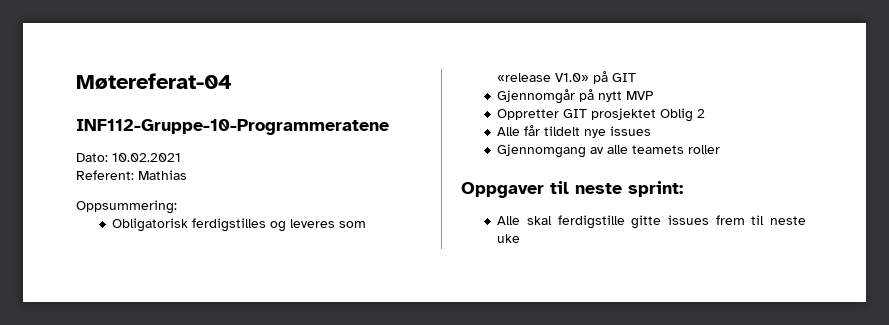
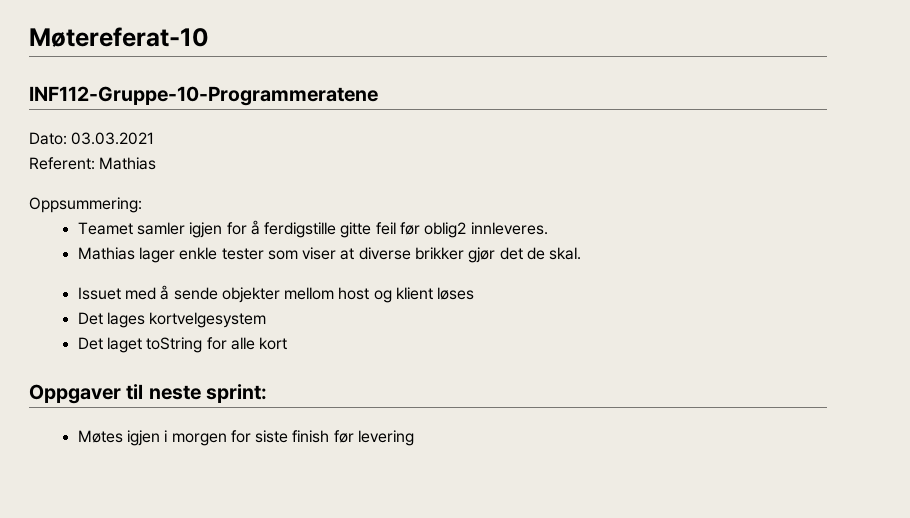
- Møtereferat-04
+ Møtereferat-10
- Dato: 10.02.2021
+ Dato: 03.03.2021
- Obligatorisk ferdigstilles og leveres som «release V1.0» på GIT
- Gjennomgår på nytt MVP
- Oppretter GIT prosjektet Oblig 2
- Alle får tildelt nye issues
- Gjennomgang av alle teamets roller
+ Teamet samler igjen for å ferdigstille gitte feil før oblig2 innleveres.
+ Mathias lager enkle tester som viser at diverse brikker gjør det de skal.
+ Issuet med å sende objekter mellom host og klient løses
+ Det lages kortvelgesystem
+ Det laget toString for alle kort
  Oppgaver til neste sprint:
- Alle skal ferdigstille gitte issues frem til neste uke
+ Møtes igjen i morgen for siste finish før levering

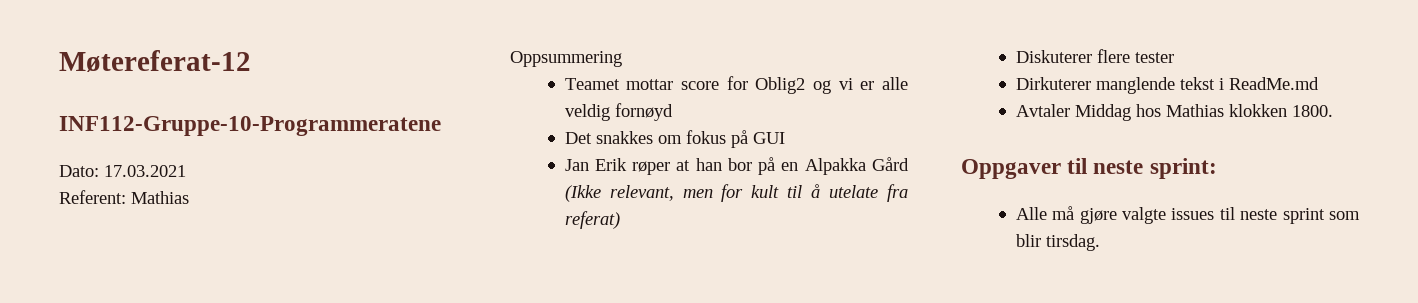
- Møtereferat-10
+ Møtereferat-12
- Dato: 03.03.2021
+ Dato: 17.03.2021
- Oppsummering:
+ Oppsummering
- Teamet samler igjen for å ferdigstille gitte feil før oblig2 innleveres.
- Mathias lager enkle tester som viser at diverse brikker gjør det de skal.
- Issuet med å sende objekter mellom host og klient løses
- Det lages kortvelgesystem
- Det laget toString for alle kort
+ Teamet mottar score for Oblig2 og vi er alle veldig fornøyd
+ Det snakkes om fokus på GUI
+ Jan Erik røper at han bor på en Alpakka Gård (Ikke relevant, men for kult til å utelate fra referat)
+ Diskuterer flere tester
+ Dirkuterer manglende tekst i ReadMe.md
+ Avtaler Middag hos Mathias klokken 1800.
  Oppgaver til neste sprint:
- Møtes igjen i morgen for siste finish før levering
+ Alle må gjøre valgte issues til neste sprint som blir tirsdag.

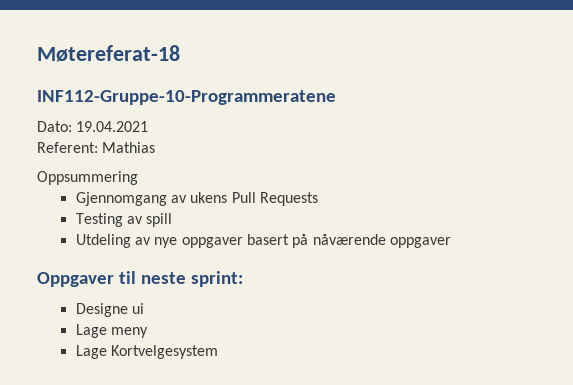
- Møtereferat-12
+ Møtereferat-18
- Dato: 17.03.2021
+ Dato: 19.04.2021
- Teamet mottar score for Oblig2 og vi er alle veldig fornøyd
- Det snakkes om fokus på GUI
- Jan Erik røper at han bor på en Alpakka Gård (Ikke relevant, men for kult til å utelate fra referat)
- Diskuterer flere tester
- Dirkuterer manglende tekst i ReadMe.md
- Avtaler Middag hos Mathias klokken 1800.
+ Gjennomgang av ukens Pull Requests
+ Testing av spill
+ Utdeling av nye oppgaver basert på nåværende oppgaver
  Oppgaver til neste sprint:
- Alle må gjøre valgte issues til neste sprint som blir tirsdag.
+ Designe ui
+ Lage meny
+ Lage Kortvelgesystem

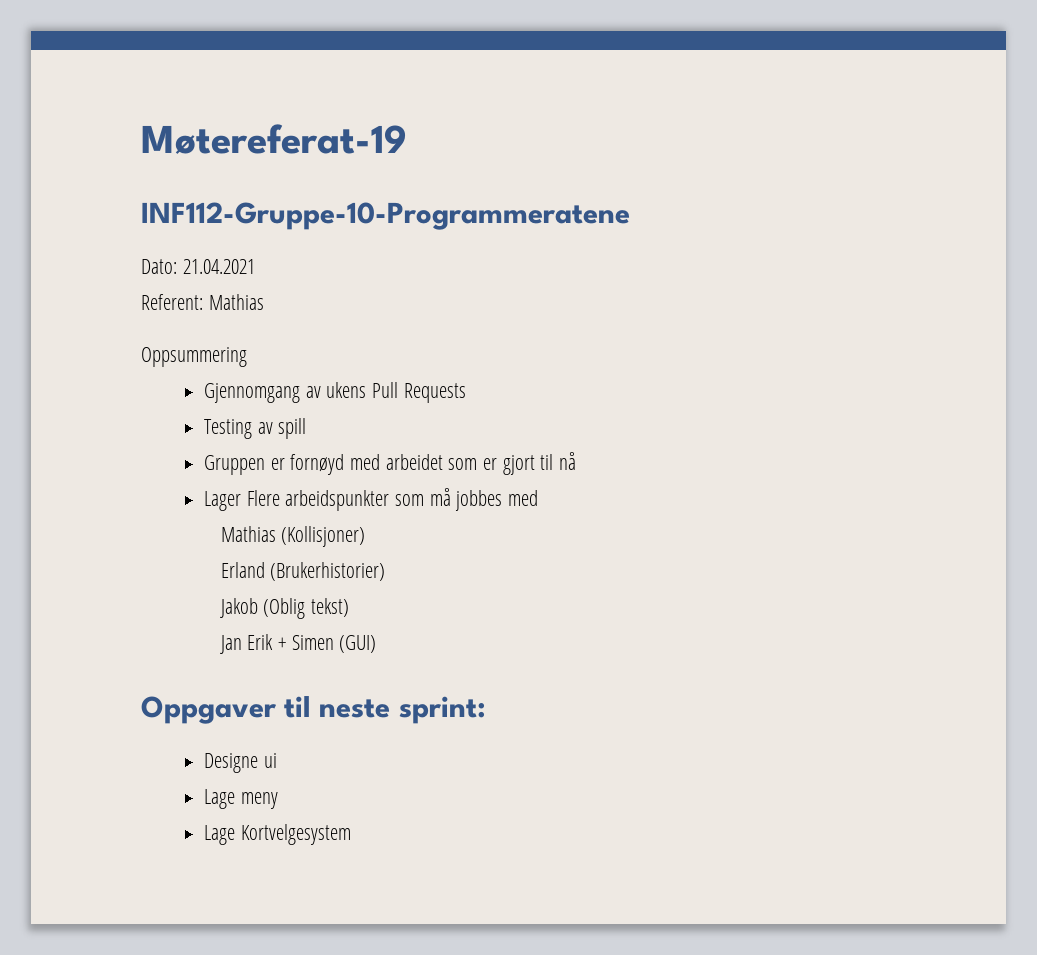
- Møtereferat-18
+ Møtereferat-19
- Dato: 19.04.2021
+ Dato: 21.04.2021
- Utdeling av nye oppgaver basert på nåværende oppgaver
+ Gruppen er fornøyd med arbeidet som er gjort til nå
+ Lager Flere arbeidspunkter som må jobbes med
+ Mathias (Kollisjoner)
+ Erland (Brukerhistorier)
+ Jakob (Oblig tekst)
+ Jan Erik + Simen (GUI)

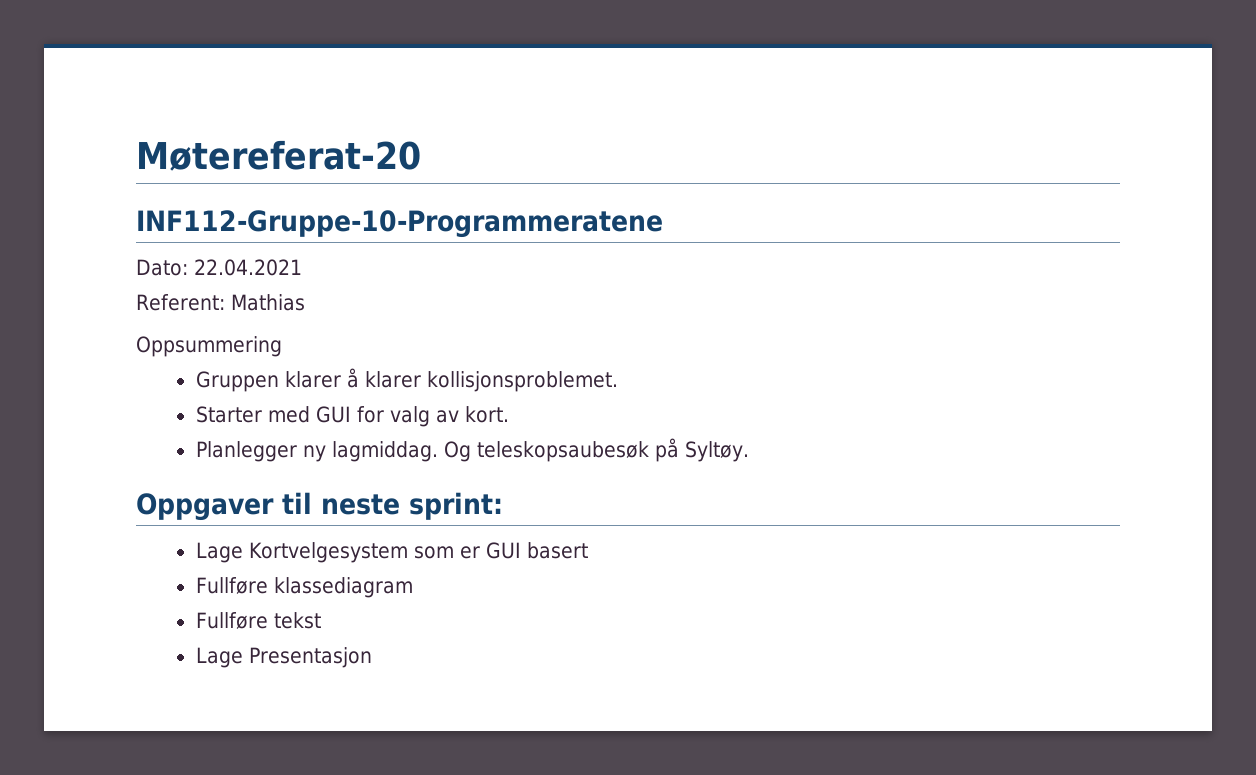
- Møtereferat-19
+ Møtereferat-20
- Dato: 21.04.2021
+ Dato: 22.04.2021
- Gjennomgang av ukens Pull Requests
- Testing av spill
- Gruppen er fornøyd med arbeidet som er gjort til nå
- Lager Flere arbeidspunkter som må jobbes med
- Mathias (Kollisjoner)
- Erland (Brukerhistorier)
- Jakob (Oblig tekst)
- Jan Erik + Simen (GUI)
+ Gruppen klarer å klarer kollisjonsproblemet.
+ Starter med GUI for valg av kort.
+ Planlegger ny lagmiddag. Og teleskopsaubesøk på Syltøy.
  Oppgaver til neste sprint:
- Designe ui
- Lage meny
- Lage Kortvelgesystem
+ Lage Kortvelgesystem som er GUI basert
+ Fullføre klassediagram
+ Fullføre tekst
+ Lage Presentasjon

